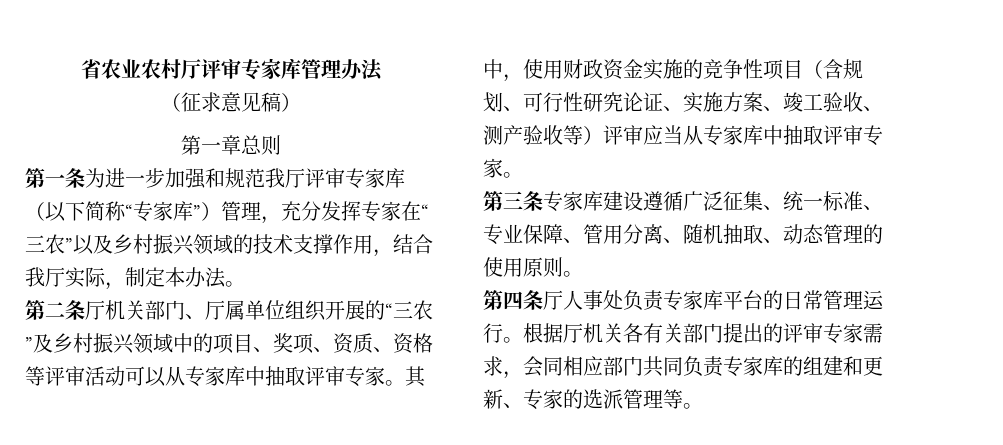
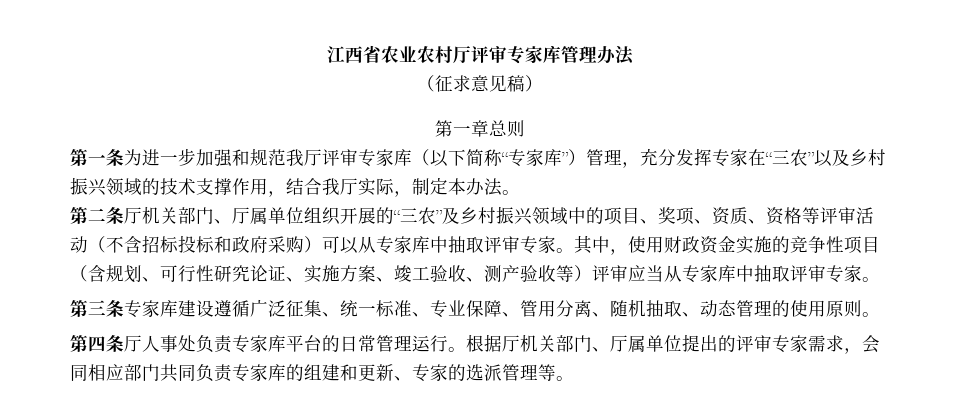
- 省农业农村厅评审专家库管理办法
+ 江西省农业农村厅评审专家库管理办法
- 第二条厅机关部门、厅属单位组织开展的“三农”及乡村振兴领域中的项目、奖项、资质、资格等评审活动可以从专家库中抽取评审专家。
+ 第二条厅机关部门、厅属单位组织开展的“三农”及乡村振兴领域中的项目、奖项、资质、资格等评审活动（不含招标投标和政府采购）可以从专家库中抽取评审专家。
- 根据厅机关各有关部门提出的评审专家需求，会同相应部门共同负责专家库的组建和更新、专家的选派管理等。
+ 根据厅机关部门、厅属单位提出的评审专家需求，会同相应部门共同负责专家库的组建和更新、专家的选派管理等。

